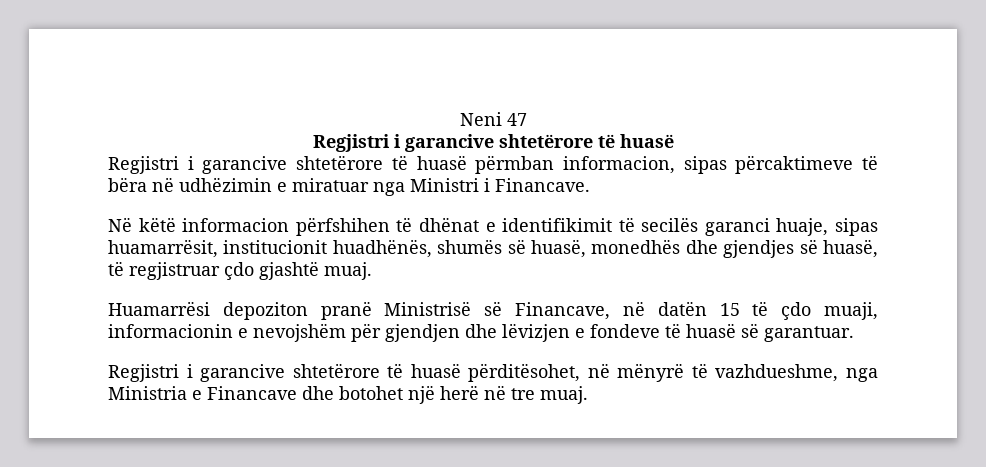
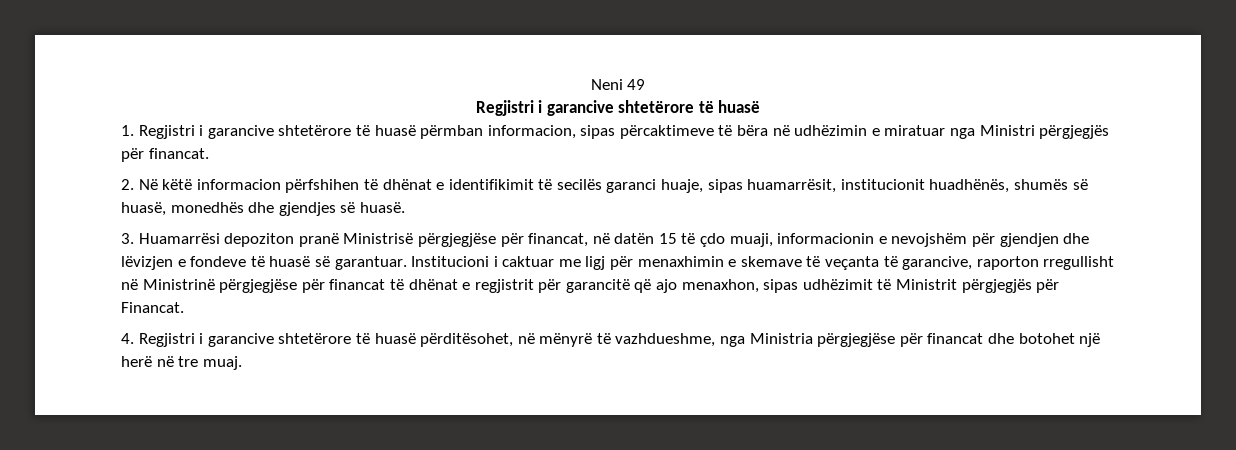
- Neni 47
+ Neni 49
- Regjistri i garancive shtetërore të huasë përmban informacion, sipas përcaktimeve të bëra në udhëzimin e miratuar nga Ministri i Financave.
- Në këtë informacion përfshihen të dhënat e identifikimit të secilës garanci huaje, sipas huamarrësit, institucionit huadhënës, shumës së huasë, monedhës dhe gjendjes së huasë, të regjistruar çdo gjashtë muaj.
- Huamarrësi depoziton pranë Ministrisë së Financave, në datën 15 të çdo muaji, informacionin e nevojshëm për gjendjen dhe lëvizjen e fondeve të huasë së garantuar.
- Regjistri i garancive shtetërore të huasë përditësohet, në mënyrë të vazhdueshme, nga Ministria e Financave dhe botohet një herë në tre muaj.
+ 1. Regjistri i garancive shtetërore të huasë përmban informacion, sipas përcaktimeve të bëra në udhëzimin e miratuar nga Ministri përgjegjës për financat.
+ 2. Në këtë informacion përfshihen të dhënat e identifikimit të secilës garanci huaje, sipas huamarrësit, institucionit huadhënës, shumës së huasë, monedhës dhe gjendjes së huasë.
+ 3. Huamarrësi depoziton pranë Ministrisë përgjegjëse për financat, në datën 15 të çdo muaji, informacionin e nevojshëm për gjendjen dhe lëvizjen e fondeve të huasë së garantuar. Institucioni i caktuar me ligj për menaxhimin e skemave të veçanta të garancive, raporton rregullisht në Ministrinë përgjegjëse për financat të dhënat e regjistrit për garancitë që ajo menaxhon, sipas udhëzimit të Ministrit përgjegjës për Financat.
+ 4. Regjistri i garancive shtetërore të huasë përditësohet, në mënyrë të vazhdueshme, nga Ministria përgjegjëse për financat dhe botohet një herë në tre muaj.

